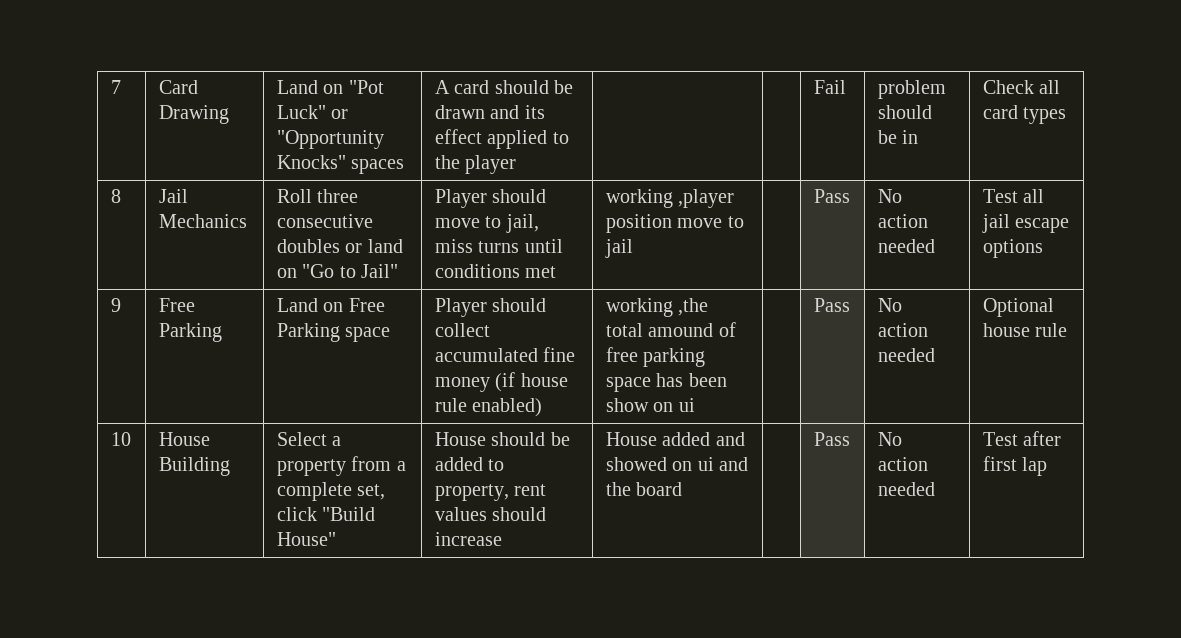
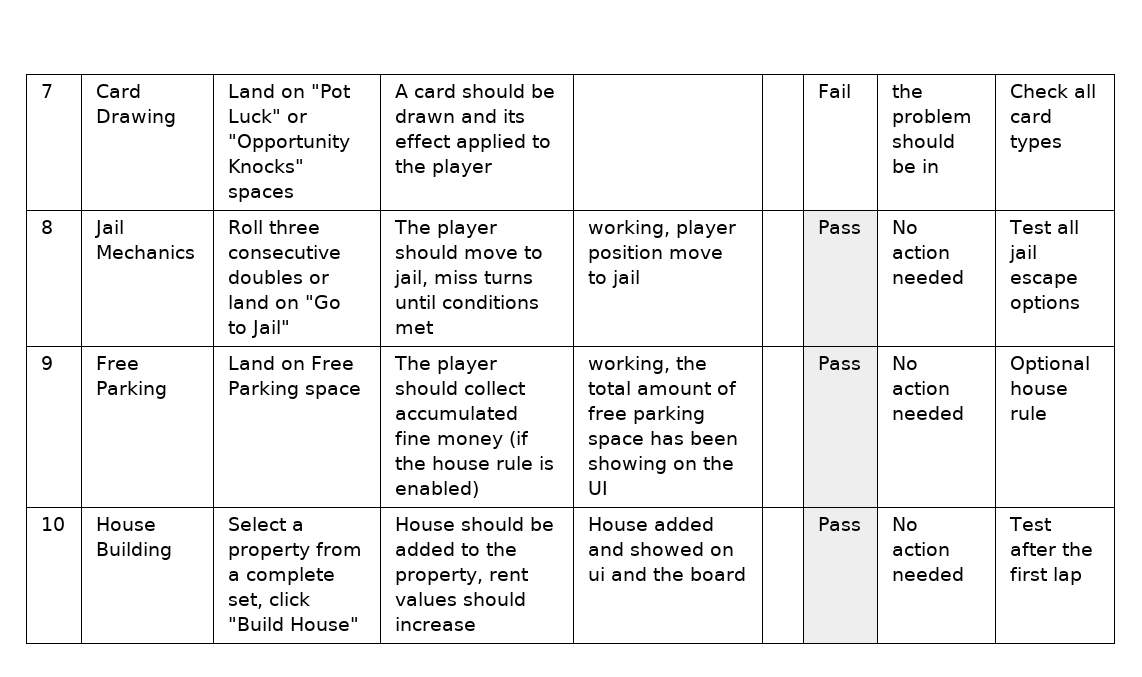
- 7 | Card Drawing | Land on "Pot Luck" or "Opportunity Knocks" spaces | A card should be drawn and its effect applied to the player | | | Fail | problem should be in | Check all card types
+ 7 | Card Drawing | Land on "Pot Luck" or "Opportunity Knocks" spaces | A card should be drawn and its effect applied to the player | | | Fail | the problem should be in | Check all card types
- 8 | Jail Mechanics | Roll three consecutive doubles or land on "Go to Jail" | Player should move to jail, miss turns until conditions met | working ,player position move to jail | | Pass | No action needed | Test all jail escape options
+ 8 | Jail Mechanics | Roll three consecutive doubles or land on "Go to Jail" | The player should move to jail, miss turns until conditions met | working, player position move to jail | | Pass | No action needed | Test all jail escape options
- Player should collect accumulated fine money (if house rule enabled)
+ The player should collect accumulated fine money (if the house rule is enabled)
- working ,the total amound of free parking space has been show on ui
+ working, the total amount of free parking space has been showing on the UI
- House should be added to property, rent values should increase
+ House should be added to the property, rent values should increase
- Test after first lap
+ Test after the first lap

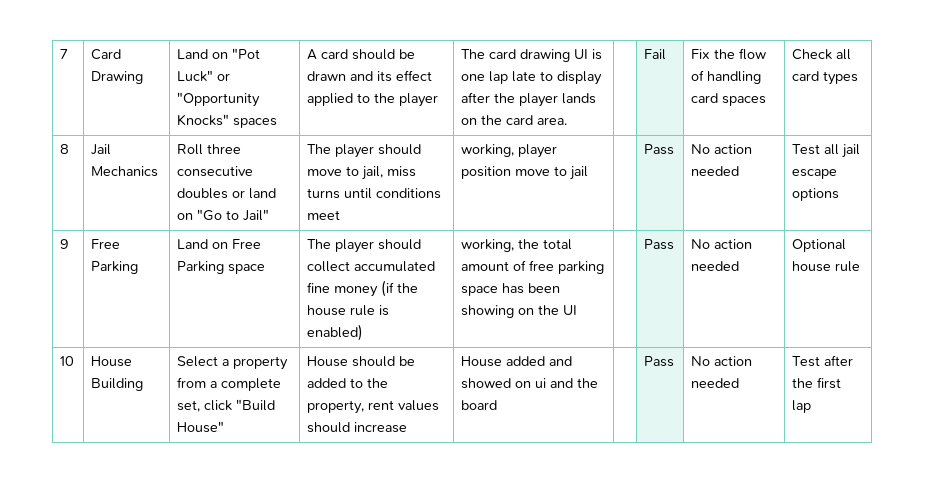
- Fail | the problem should be in
+ The card drawing UI is one lap late to display after the player lands on the card area. | | Fail | Fix the flow of handling card spaces
- 8 | Jail Mechanics | Roll three consecutive doubles or land on "Go to Jail" | The player should move to jail, miss turns until conditions met | working, player position move to jail | | Pass | No action needed | Test all jail escape options
+ 8 | Jail Mechanics | Roll three consecutive doubles or land on "Go to Jail" | The player should move to jail, miss turns until conditions meet | working, player position move to jail | | Pass | No action needed | Test all jail escape options

